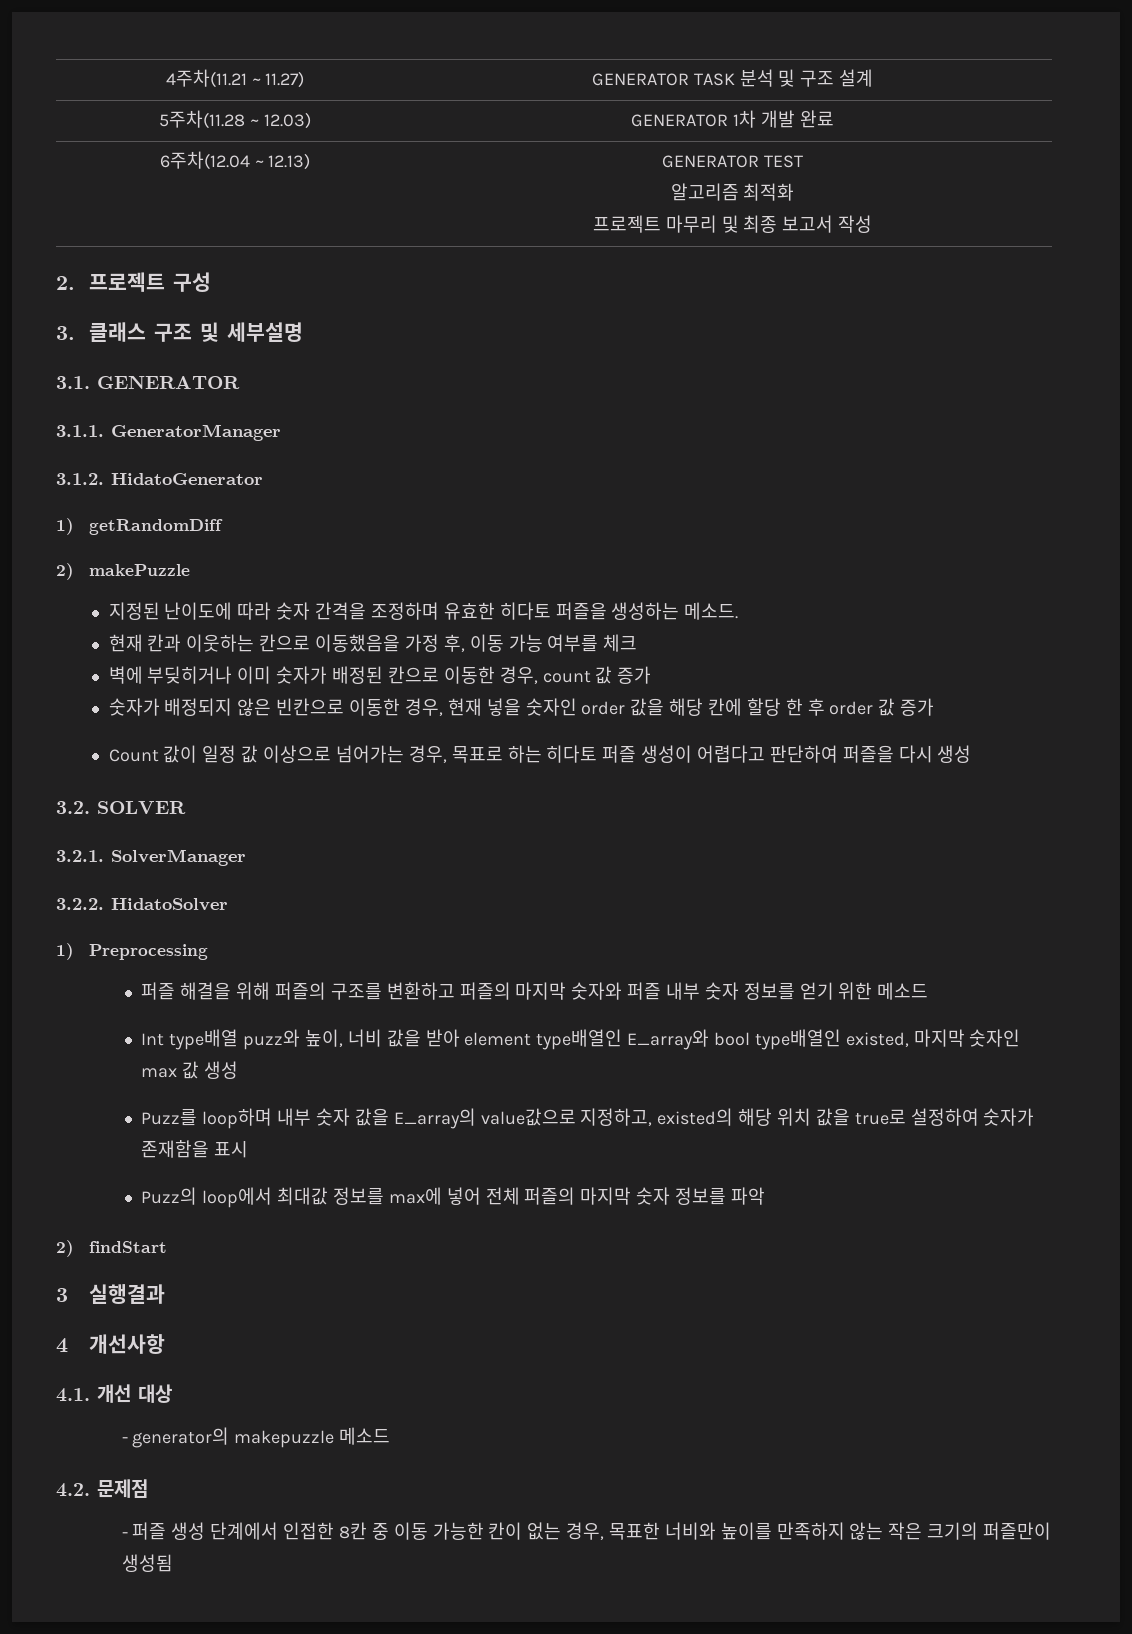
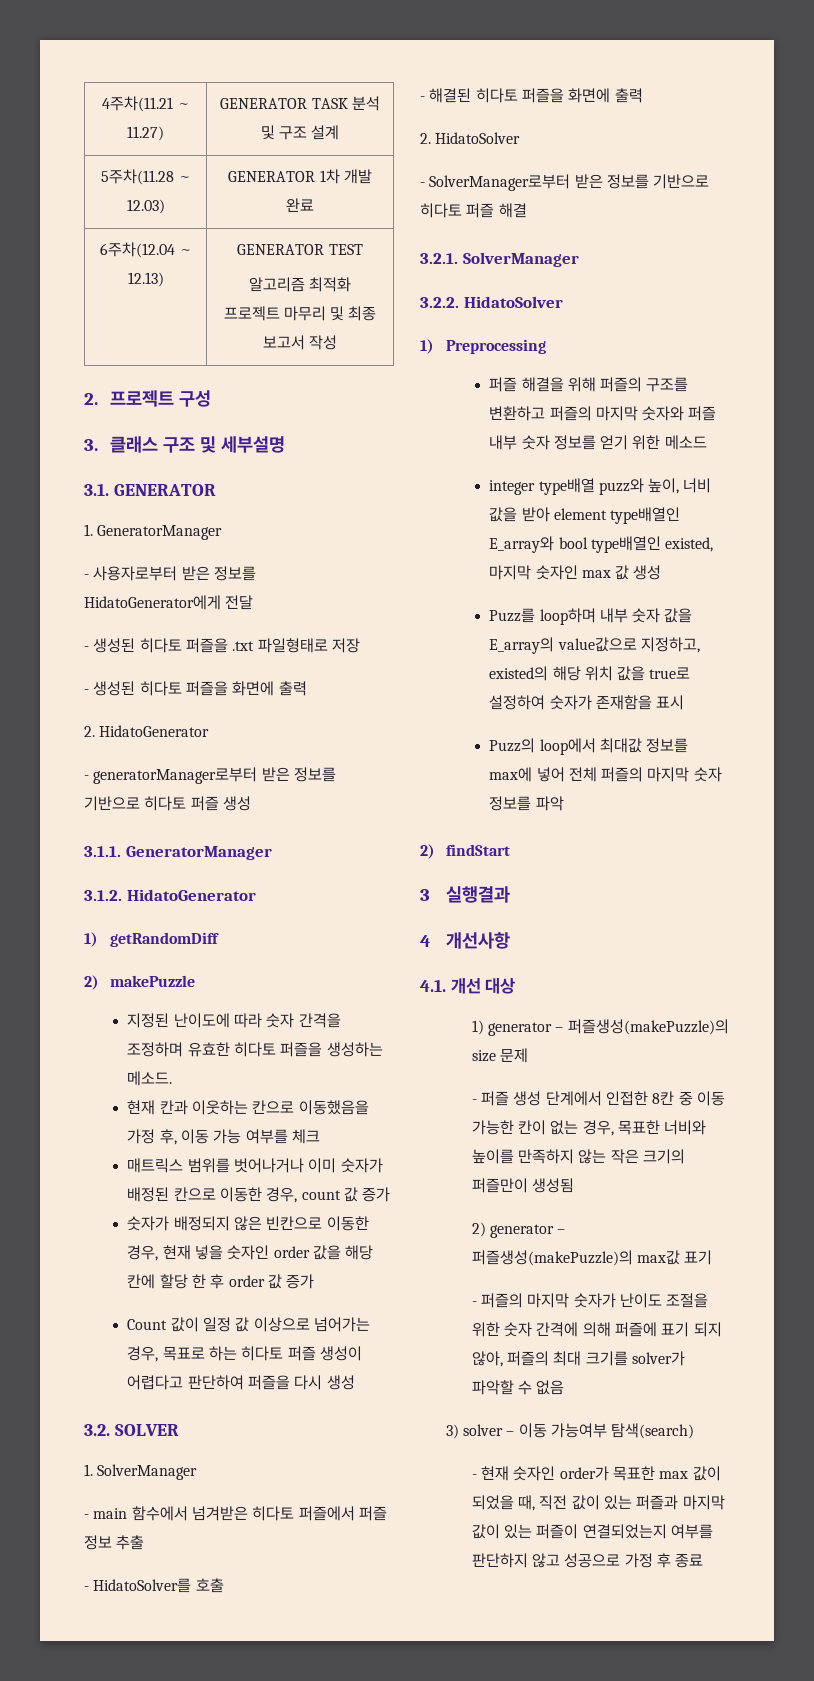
+ 1. GeneratorManager
+ - 사용자로부터 받은 정보를 HidatoGenerator에게 전달
+ - 생성된 히다토 퍼즐을 .txt 파일형태로 저장
+ - 생성된 히다토 퍼즐을 화면에 출력
+ 2. HidatoGenerator
+ - generatorManager로부터 받은 정보를 기반으로 히다토 퍼즐 생성
- 벽에 부딪히거나 이미 숫자가 배정된 칸으로 이동한 경우, count 값 증가
+ 매트릭스 범위를 벗어나거나 이미 숫자가 배정된 칸으로 이동한 경우, count 값 증가
+ 1. SolverManager
+ - main 함수에서 넘겨받은 히다토 퍼즐에서 퍼즐 정보 추출
+ - HidatoSolver를 호출
+ - 해결된 히다토 퍼즐을 화면에 출력
+ 2. HidatoSolver
+ - SolverManager로부터 받은 정보를 기반으로 히다토 퍼즐 해결
- Int type배열 puzz와 높이, 너비 값을 받아 element type배열인 E_array와 bool type배열인 existed, 마지막 숫자인 max 값 생성
+ integer type배열 puzz와 높이, 너비 값을 받아 element type배열인 E_array와 bool type배열인 existed, 마지막 숫자인 max 값 생성
- - generator의 makepuzzle 메소드
- 4.2. 문제점
+ 1) generator – 퍼즐생성(makePuzzle)의 size 문제
+ 2) generator – 퍼즐생성(makePuzzle)의 max값 표기
+ - 퍼즐의 마지막 숫자가 난이도 조절을 위한 숫자 간격에 의해 퍼즐에 표기 되지 않아, 퍼즐의 최대 크기를 solver가 파악할 수 없음
+ 3) solver – 이동 가능여부 탐색(search)
+ - 현재 숫자인 order가 목표한 max 값이 되었을 때, 직전 값이 있는 퍼즐과 마지막 값이 있는 퍼즐이 연결되었는지 여부를 판단하지 않고 성공으로 가정 후 종료

